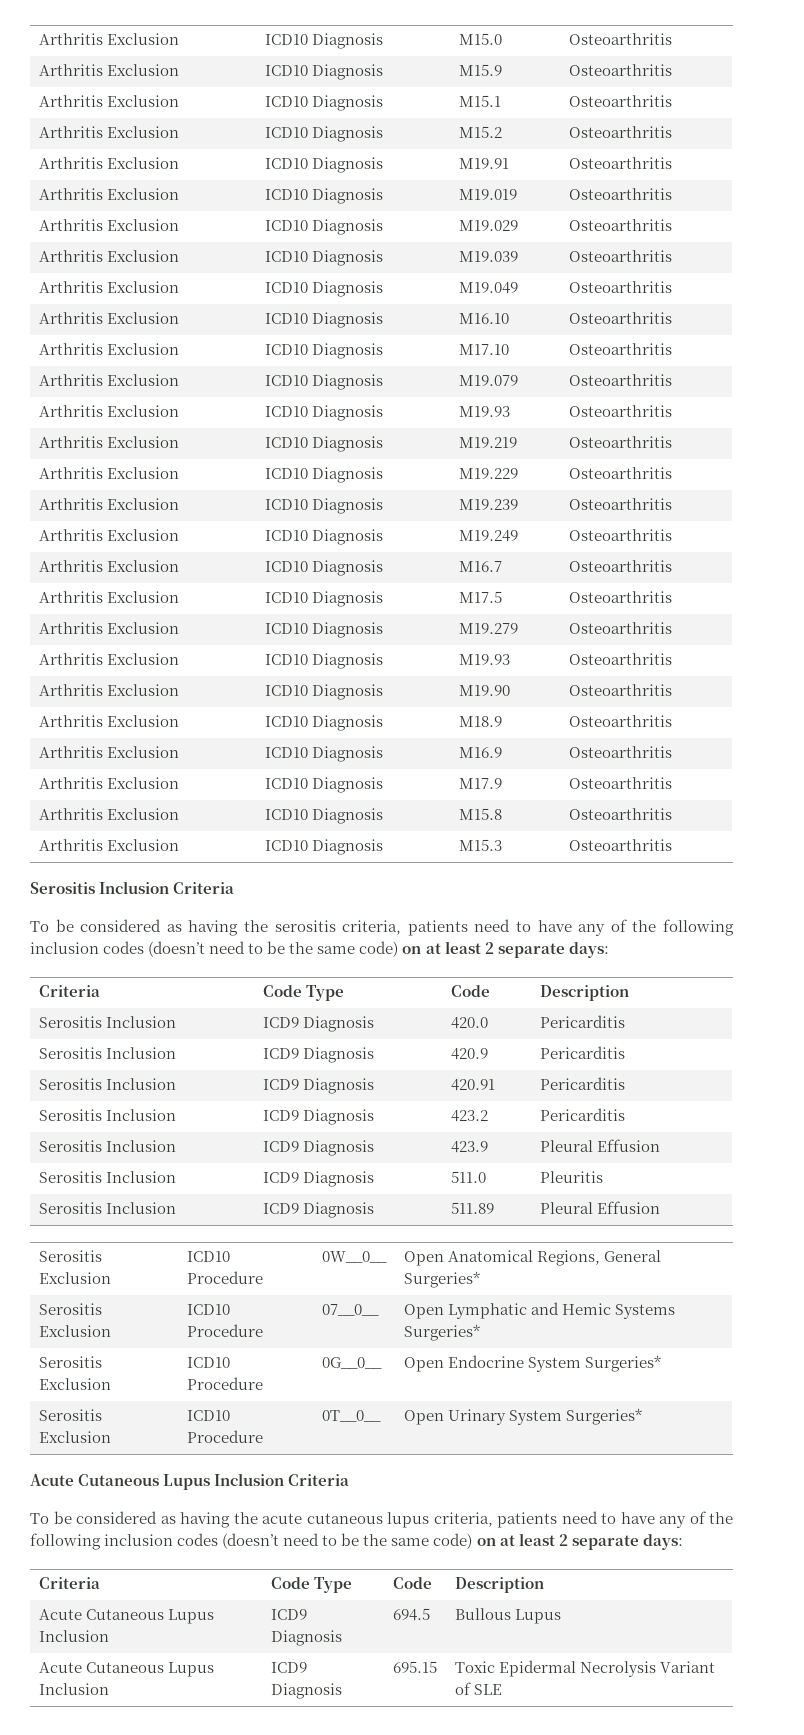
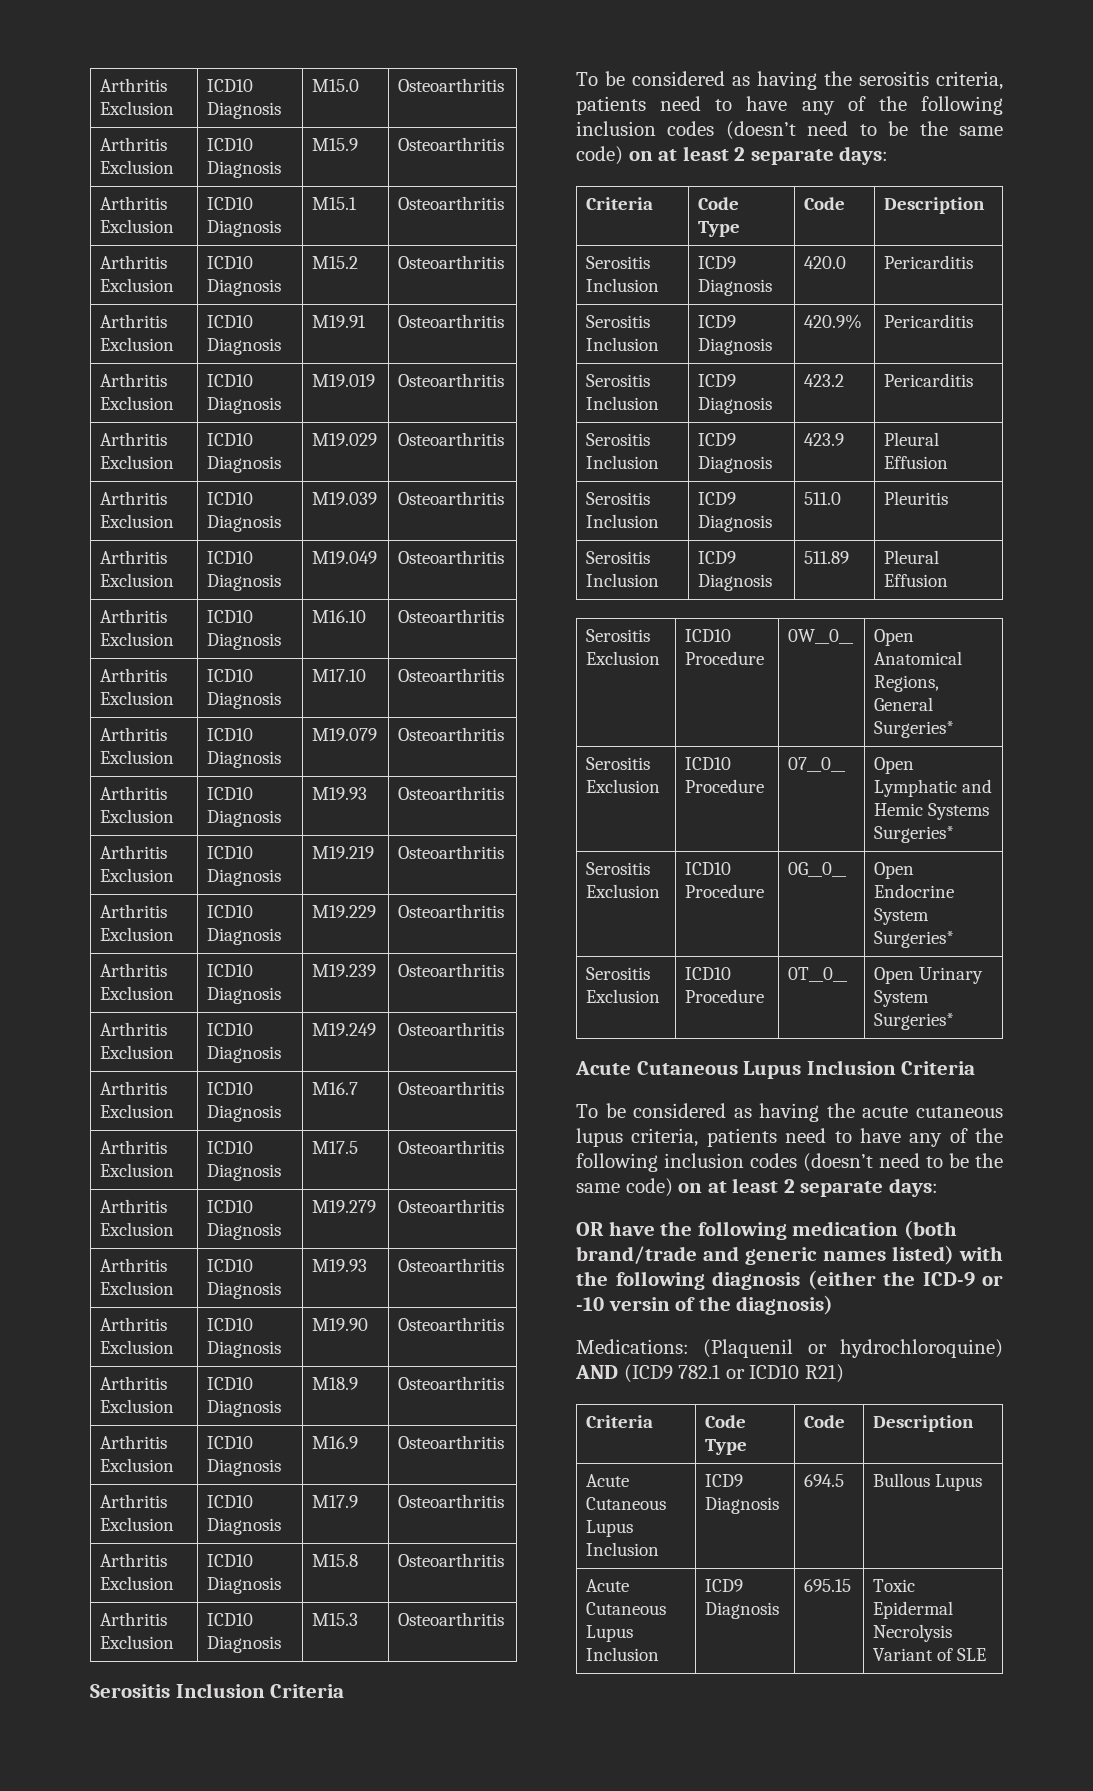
- Serositis Inclusion | ICD9 Diagnosis | 420.9 | Pericarditis
- Serositis Inclusion | ICD9 Diagnosis | 420.91 | Pericarditis
+ Serositis Inclusion | ICD9 Diagnosis | 420.9% | Pericarditis
+ OR have the following medication (both brand/trade and generic names listed) with the following diagnosis (either the ICD-9 or -10 versin of the diagnosis)
+ Medications: (Plaquenil or hydrochloroquine) AND (ICD9 782.1 or ICD10 R21)

